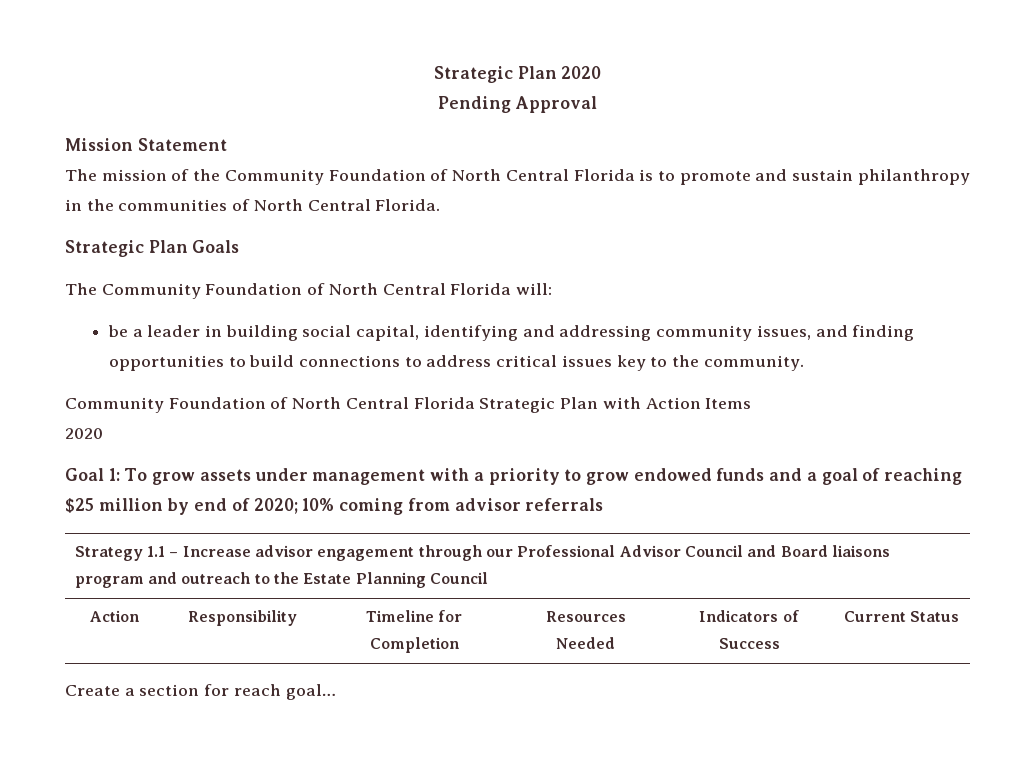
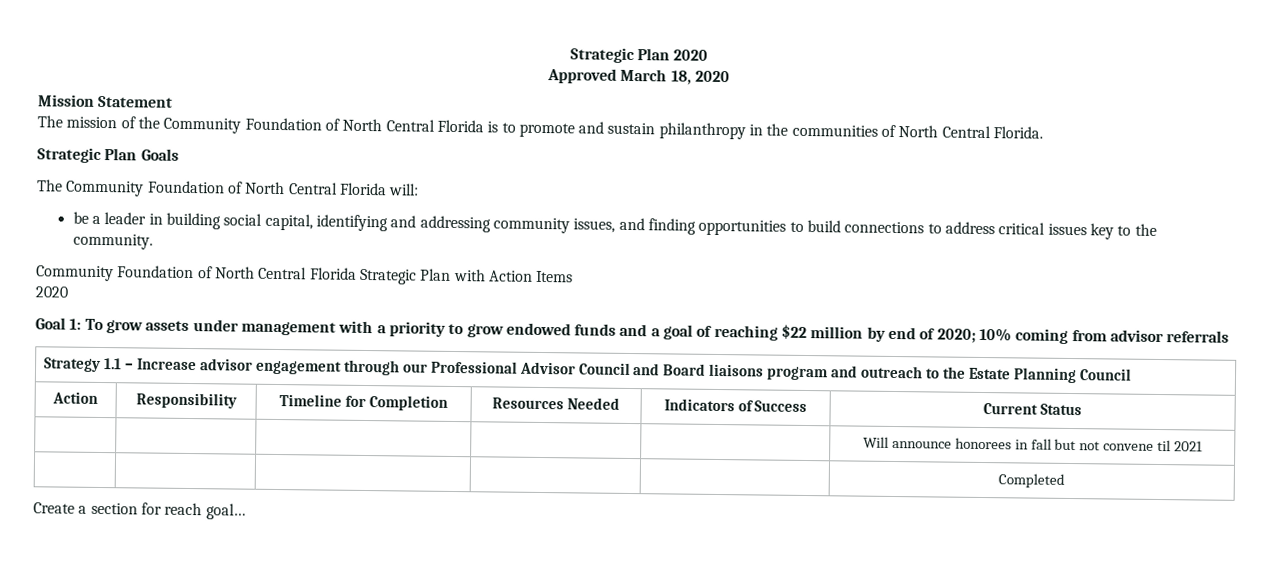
- Pending Approval
+ Approved March 18, 2020
- Goal 1: To grow assets under management with a priority to grow endowed funds and a goal of reaching $25 million by end of 2020; 10% coming from advisor referrals
+ Goal 1: To grow assets under management with a priority to grow endowed funds and a goal of reaching $22 million by end of 2020; 10% coming from advisor referrals
+ | | | | | Will announce honorees in fall but not convene til 2021
+ | | | | | Completed

